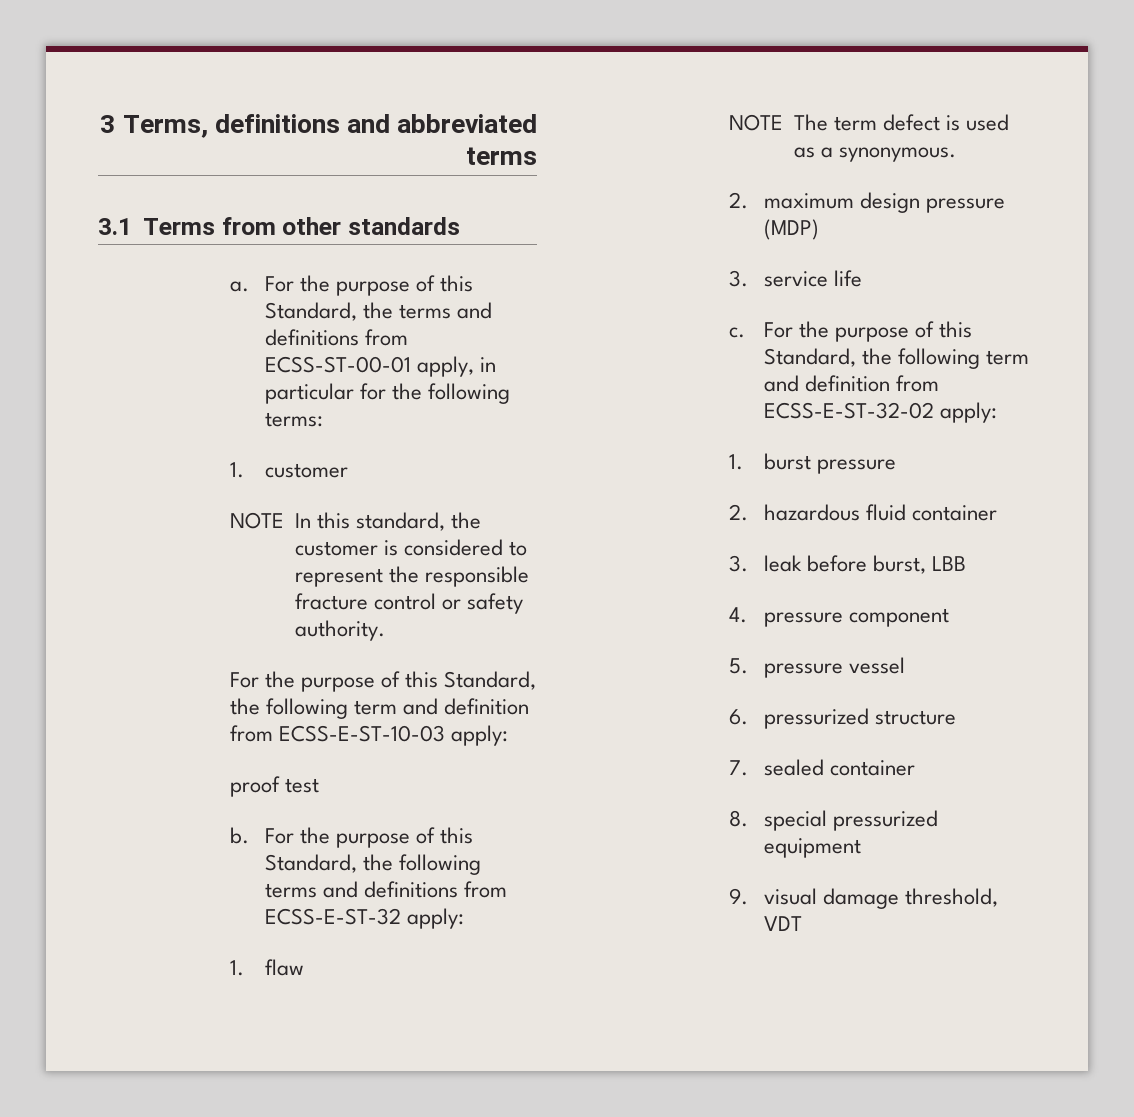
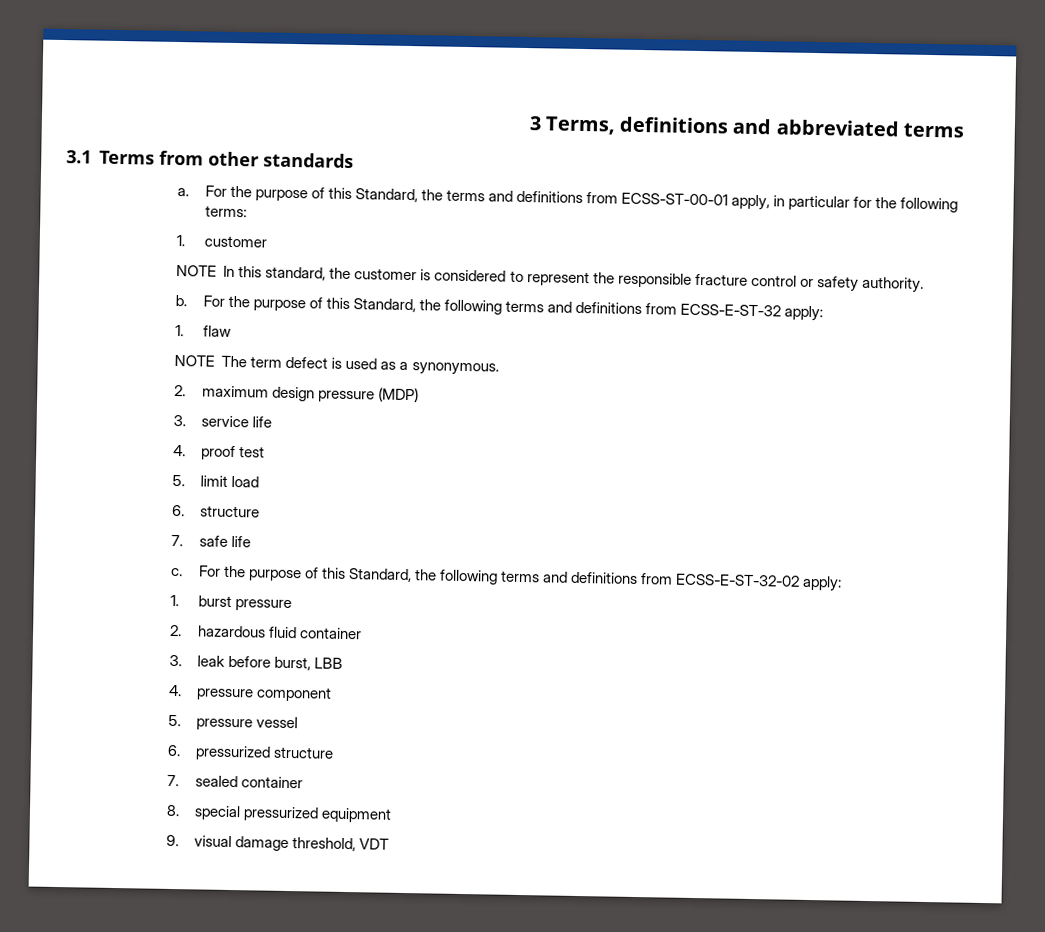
- For the purpose of this Standard, the following term and definition from ECSS-E-ST-10-03 apply:
- proof test
+ 4. proof test
+ 5. limit load
+ 6. structure
+ 7. safe life
- For the purpose of this Standard, the following term and definition from ECSS-E-ST-32-02 apply:
+ For the purpose of this Standard, the following terms and definitions from ECSS-E-ST-32-02 apply:

